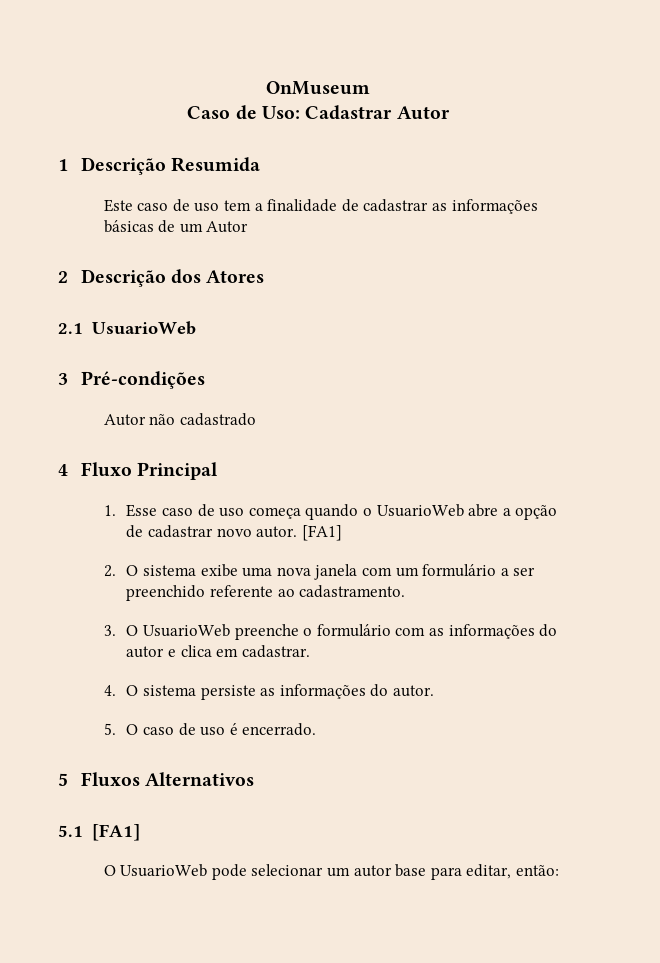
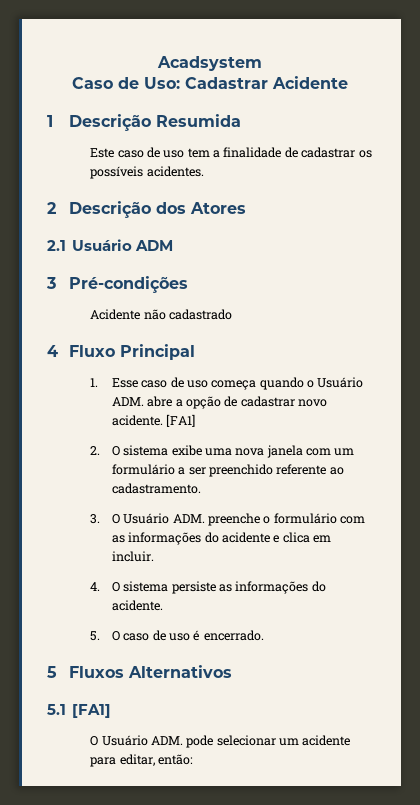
- OnMuseum
+ Acadsystem
- Caso de Uso: Cadastrar Autor
+ Caso de Uso: Cadastrar Acidente
- Este caso de uso tem a finalidade de cadastrar as informações básicas de um Autor
+ Este caso de uso tem a finalidade de cadastrar os possíveis acidentes.
- 2.1 UsuarioWeb
+ 2.1 Usuário ADM
- Autor não cadastrado
+ Acidente não cadastrado
- 1. Esse caso de uso começa quando o UsuarioWeb abre a opção de cadastrar novo autor.
+ 1. Esse caso de uso começa quando o Usuário ADM. abre a opção de cadastrar novo acidente.
- 3. O UsuarioWeb preenche o formulário com as informações do autor e clica em cadastrar.
+ 3. O Usuário ADM. preenche o formulário com as informações do acidente e clica em incluir.
- 4. O sistema persiste as informações do autor.
+ 4. O sistema persiste as informações do acidente.
- O UsuarioWeb pode selecionar um autor base para editar, então:
+ O Usuário ADM. pode selecionar um acidente para editar, então:

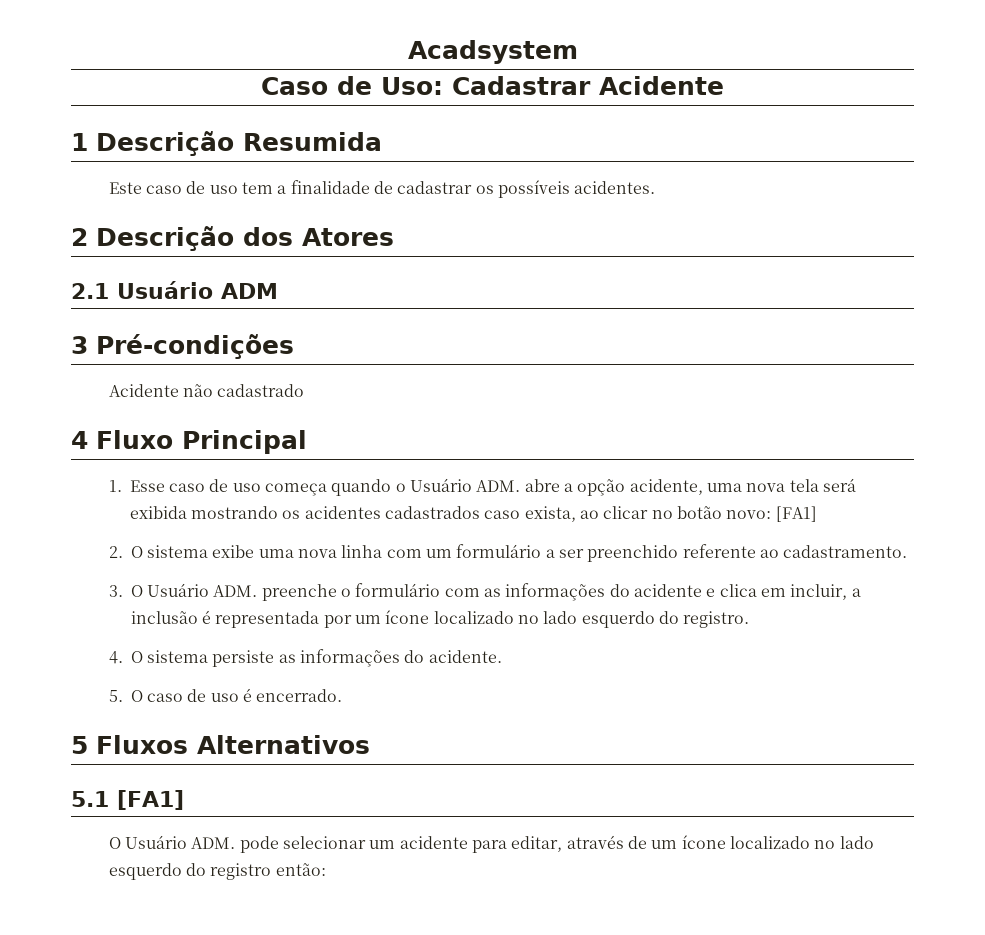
- 1. Esse caso de uso começa quando o Usuário ADM. abre a opção de cadastrar novo acidente. [FA1]
+ 1. Esse caso de uso começa quando o Usuário ADM. abre a opção acidente, uma nova tela será exibida mostrando os acidentes cadastrados caso exista, ao clicar no botão novo: [FA1]
- 2. O sistema exibe uma nova janela com um formulário a ser preenchido referente ao cadastramento.
+ 2. O sistema exibe uma nova linha com um formulário a ser preenchido referente ao cadastramento.
- 3. O Usuário ADM. preenche o formulário com as informações do acidente e clica em incluir.
+ 3. O Usuário ADM. preenche o formulário com as informações do acidente e clica em incluir, a inclusão é representada por um ícone localizado no lado esquerdo do registro.
- O Usuário ADM. pode selecionar um acidente para editar, então:
+ O Usuário ADM. pode selecionar um acidente para editar, através de um ícone localizado no lado esquerdo do registro então:

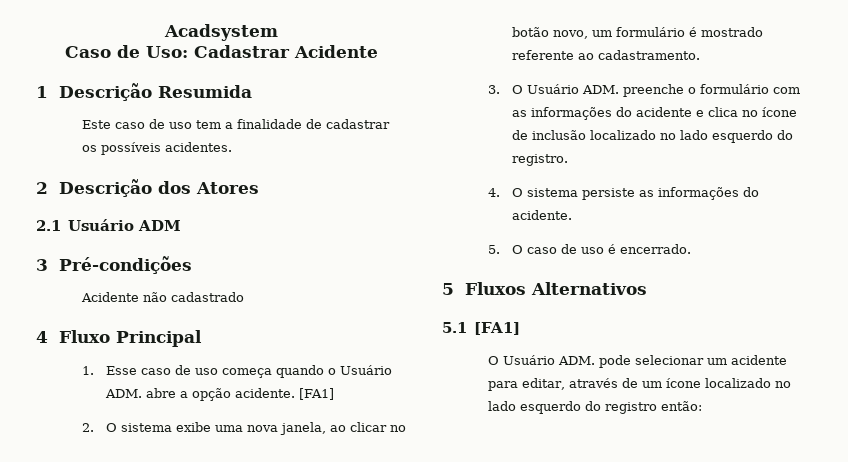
- 1. Esse caso de uso começa quando o Usuário ADM. abre a opção acidente, uma nova tela será exibida mostrando os acidentes cadastrados caso exista, ao clicar no botão novo: [FA1]
+ 1. Esse caso de uso começa quando o Usuário ADM. abre a opção acidente. [FA1]
- 2. O sistema exibe uma nova linha com um formulário a ser preenchido referente ao cadastramento.
+ 2. O sistema exibe uma nova janela, ao clicar no botão novo, um formulário é mostrado referente ao cadastramento.
- 3. O Usuário ADM. preenche o formulário com as informações do acidente e clica em incluir, a inclusão é representada por um ícone localizado no lado esquerdo do registro.
+ 3. O Usuário ADM. preenche o formulário com as informações do acidente e clica no ícone de inclusão localizado no lado esquerdo do registro.

